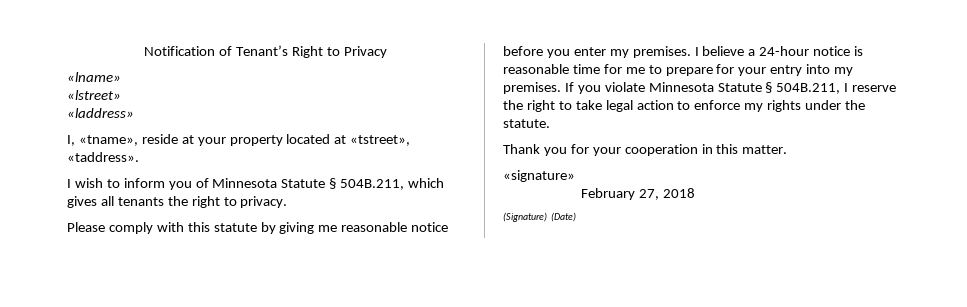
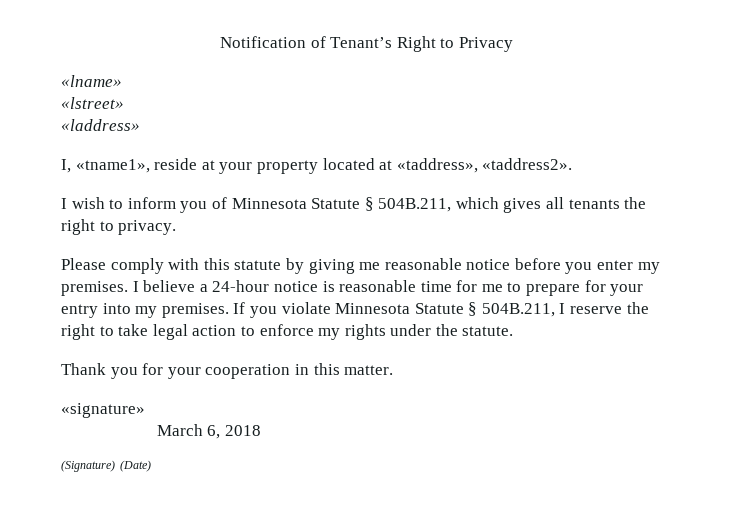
- I, «tname», reside at your property located at «tstreet», «taddress».
+ I, «tname1», reside at your property located at «taddress», «taddress2».
- February 27, 2018
+ March 6, 2018

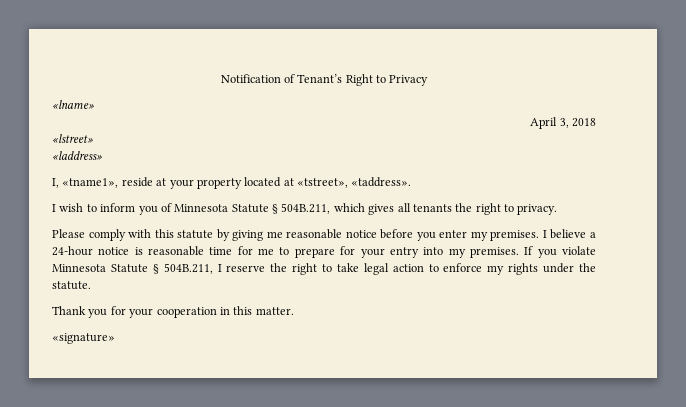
+ April 3, 2018
- I, «tname1», reside at your property located at «taddress», «taddress2».
+ I, «tname1», reside at your property located at «tstreet», «taddress».
- March 6, 2018
- (Signature) (Date)

